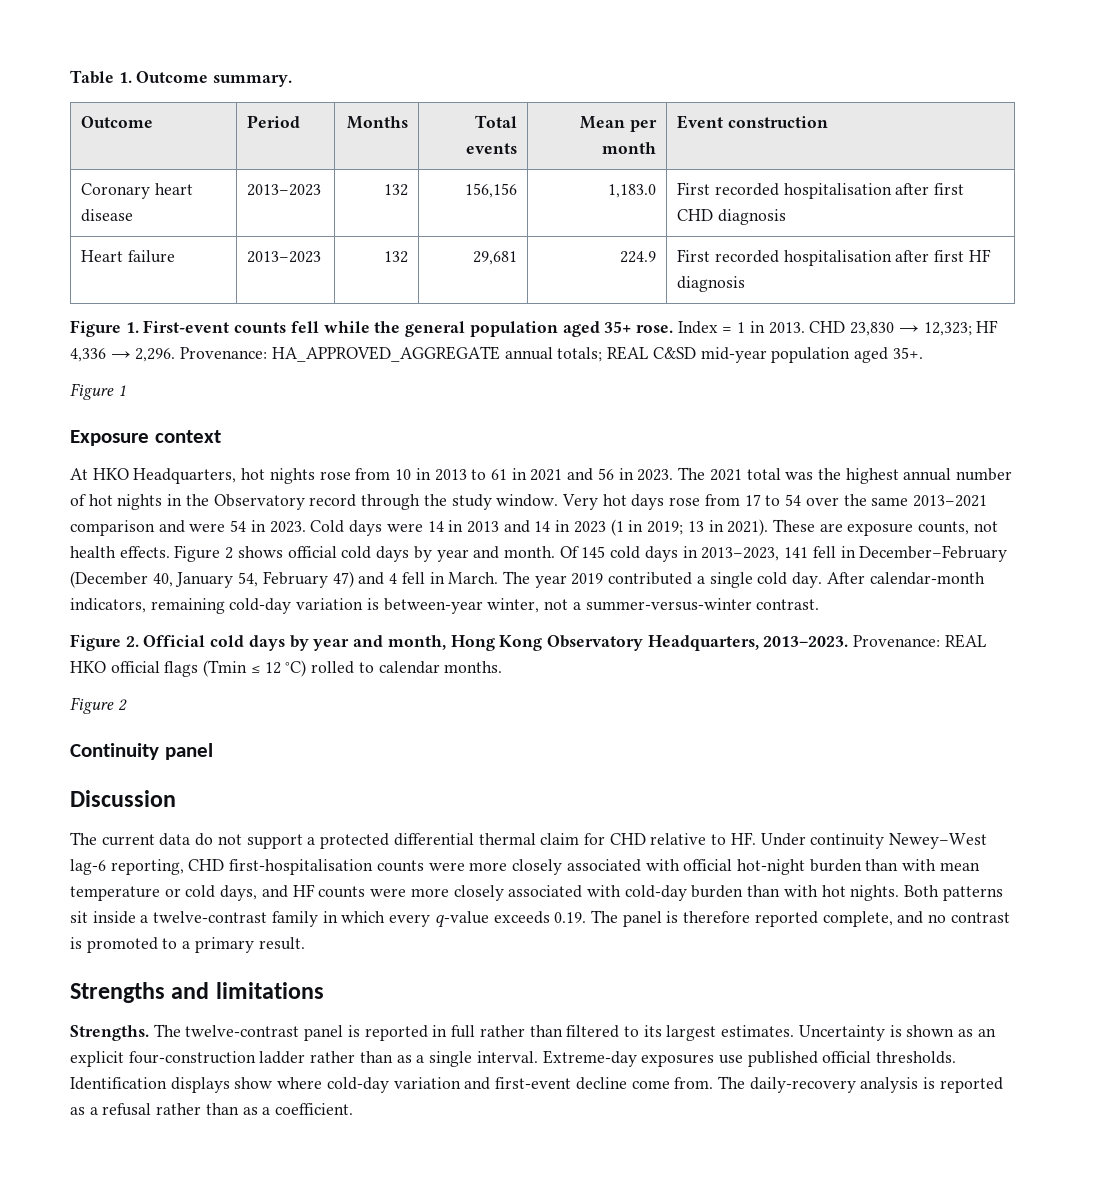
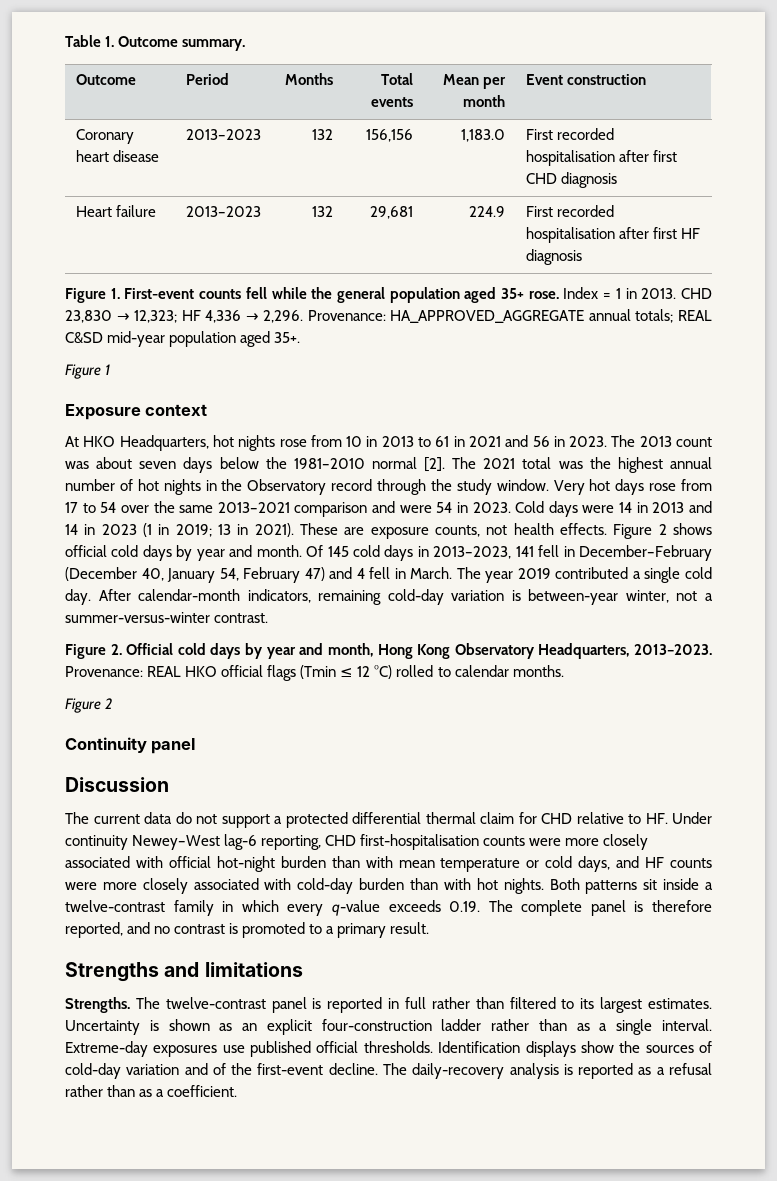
- The 2021 total was the highest annual number of hot nights in the Observatory record through the study window.
+ The 2013 count was about seven days below the 1981–2010 normal [2]. The 2021 total was the highest annual number of hot nights in the Observatory record through the study window.
- Both patterns sit inside a twelve-contrast family in which every q-value exceeds 0.19. The panel is therefore reported complete, and no contrast is promoted to a primary result.
+ Both patterns sit inside a twelve-contrast family in which every q-value exceeds 0.19. The complete panel is therefore reported, and no contrast is promoted to a primary result.
- Identification displays show where cold-day variation and first-event decline come from.
+ Identification displays show the sources of cold-day variation and of the first-event decline.

